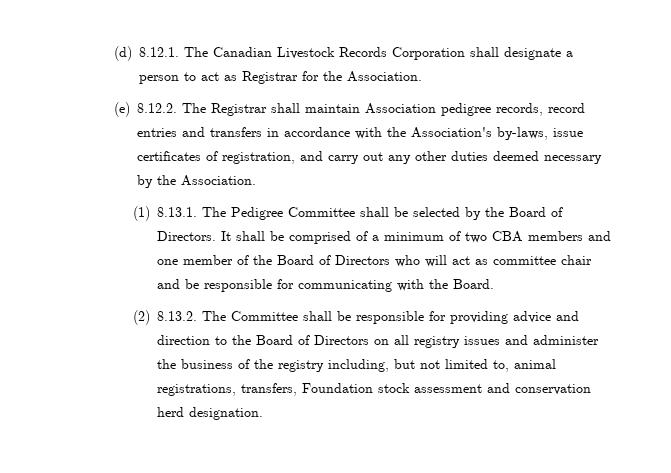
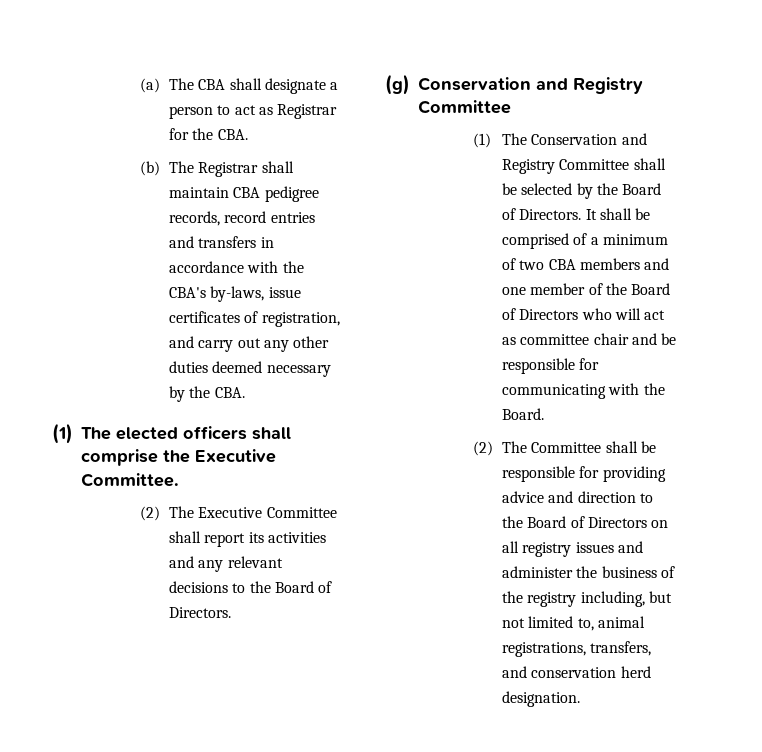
- (d) 8.12.1. The Canadian Livestock Records Corporation shall designate a person to act as Registrar for the Association.
- (e) 8.12.2. The Registrar shall maintain Association pedigree records, record entries and transfers in accordance with the Association's by-laws, issue certificates of registration, and carry out any other duties deemed necessary by the Association.
- (1) 8.13.1. The Pedigree Committee shall be selected by the Board of Directors.
+ (a) The CBA shall designate a person to act as Registrar for the CBA.
+ (b) The Registrar shall maintain CBA pedigree records, record entries and transfers in accordance with the CBA's by-laws, issue certificates of registration, and carry out any other duties deemed necessary by the CBA.
+ (1) The elected officers shall comprise the Executive Committee.
+ (2) The Executive Committee shall report its activities and any relevant decisions to the Board of Directors.
+ (g) Conservation and Registry Committee
+ (1) The Conservation and Registry Committee shall be selected by the Board of Directors.
- (2) 8.13.2. The Committee shall be responsible for providing advice and direction to the Board of Directors on all registry issues and administer the business of the registry including, but not limited to, animal registrations, transfers, Foundation stock assessment and conservation herd designation.
+ (2) The Committee shall be responsible for providing advice and direction to the Board of Directors on all registry issues and administer the business of the registry including, but not limited to, animal registrations, transfers, and conservation herd designation.

